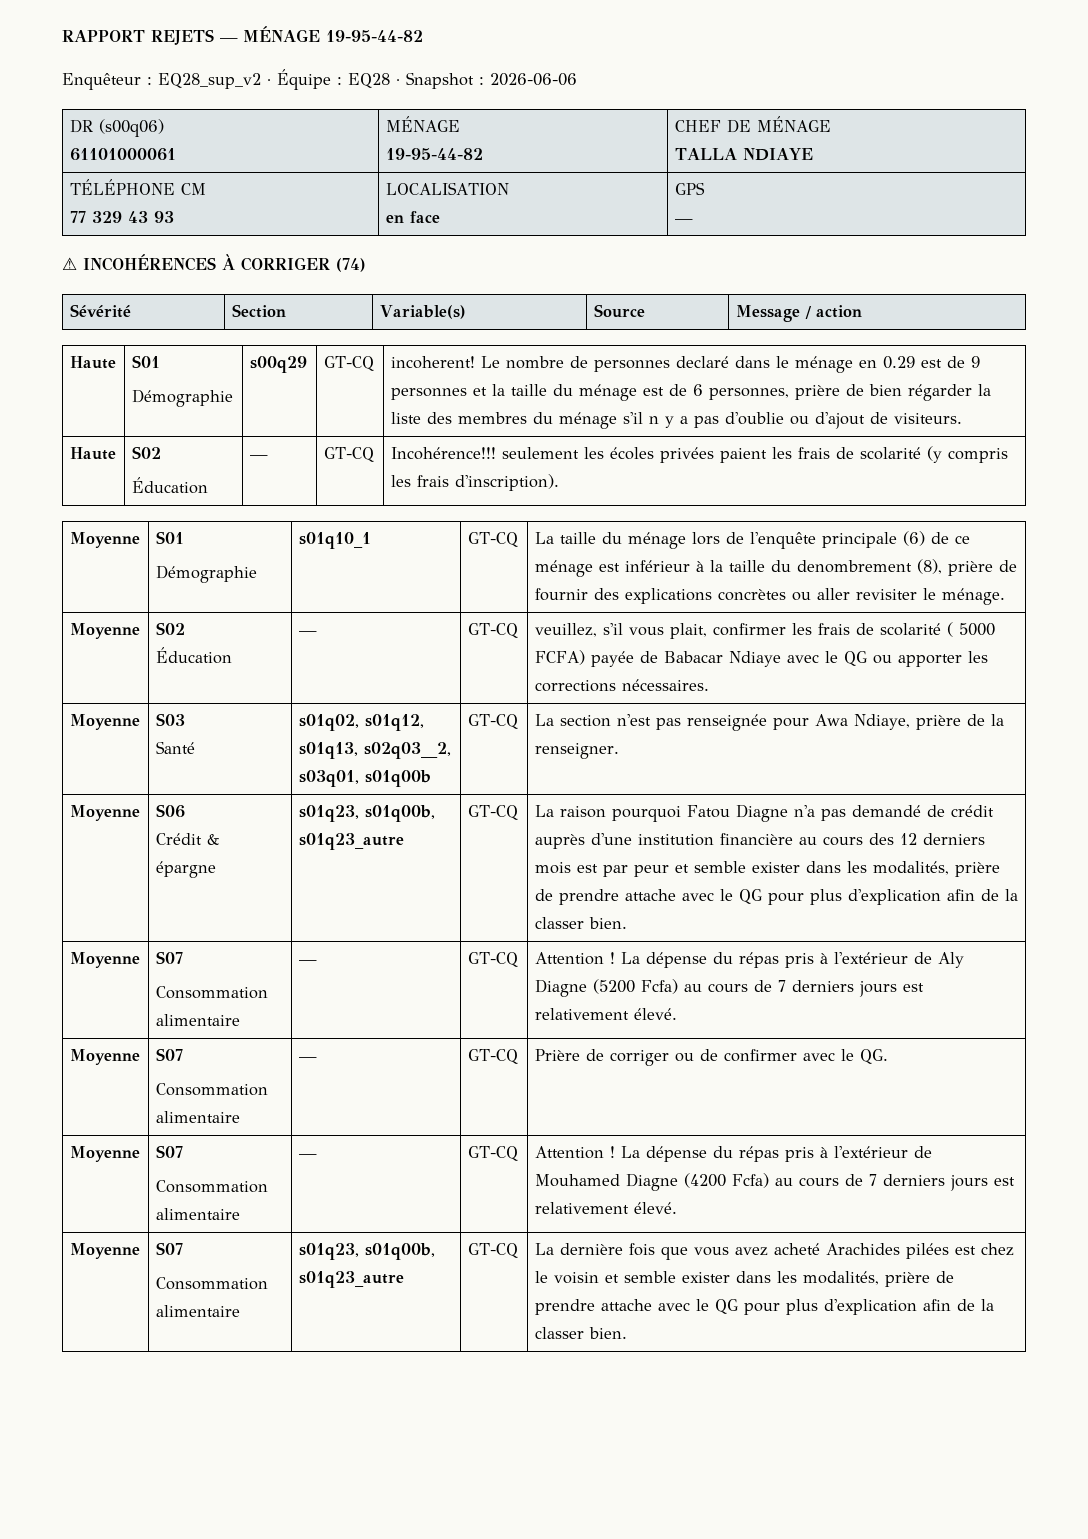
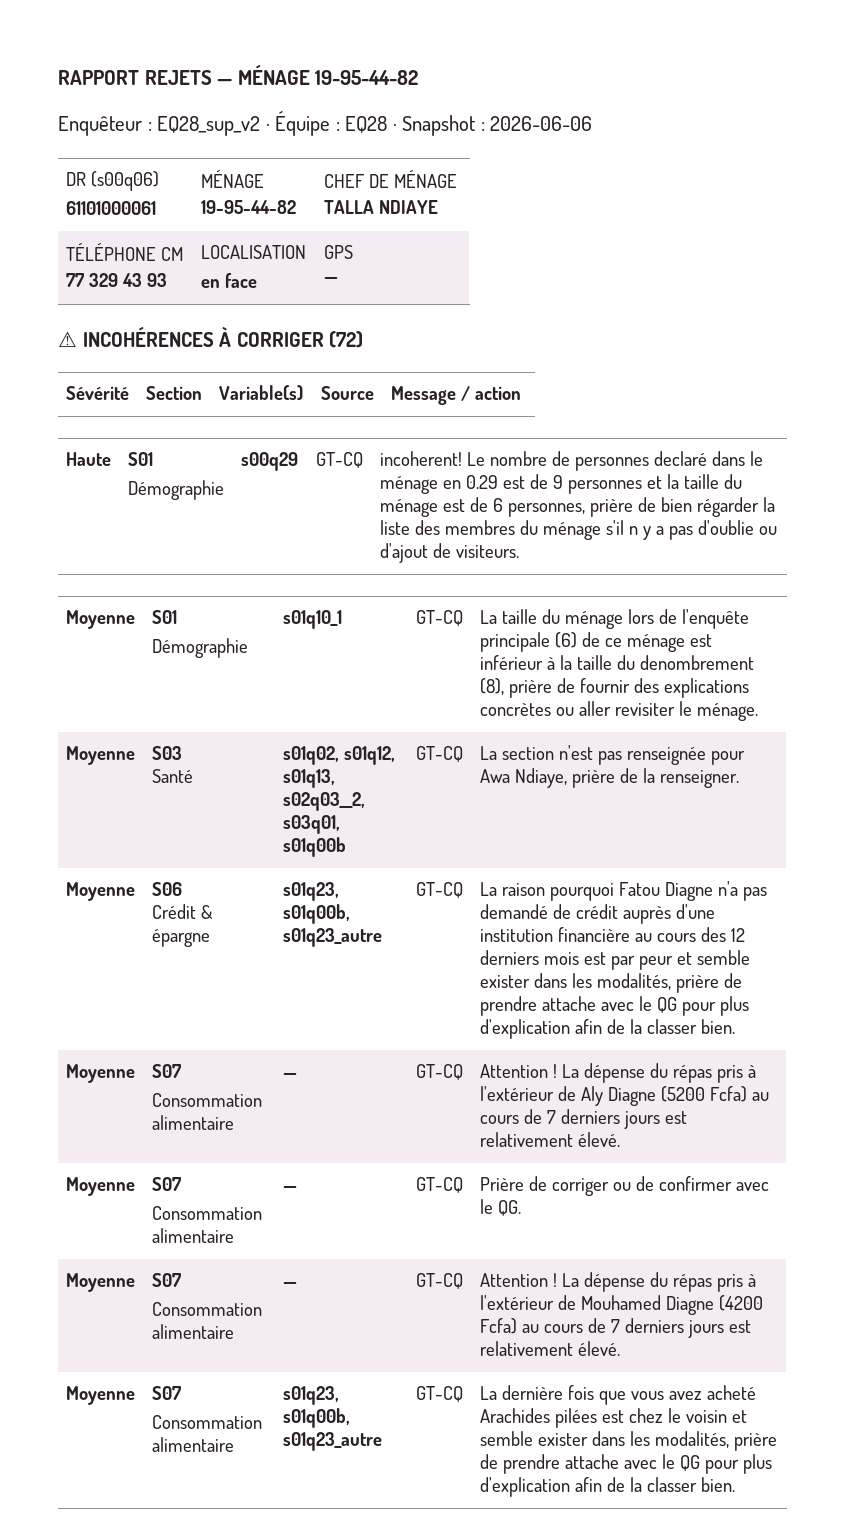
- ⚠ INCOHÉRENCES À CORRIGER (74)
+ ⚠ INCOHÉRENCES À CORRIGER (72)
- Haute | S02
- Éducation | — | GT-CQ | Incohérence!!! seulement les écoles privées paient les frais de scolarité (y compris les frais d'inscription).
- Moyenne | S02
- Éducation | — | GT-CQ | veuillez, s'il vous plait, confirmer les frais de scolarité ( 5000 FCFA) payée de Babacar Ndiaye avec le QG ou apporter les corrections nécessaires.

